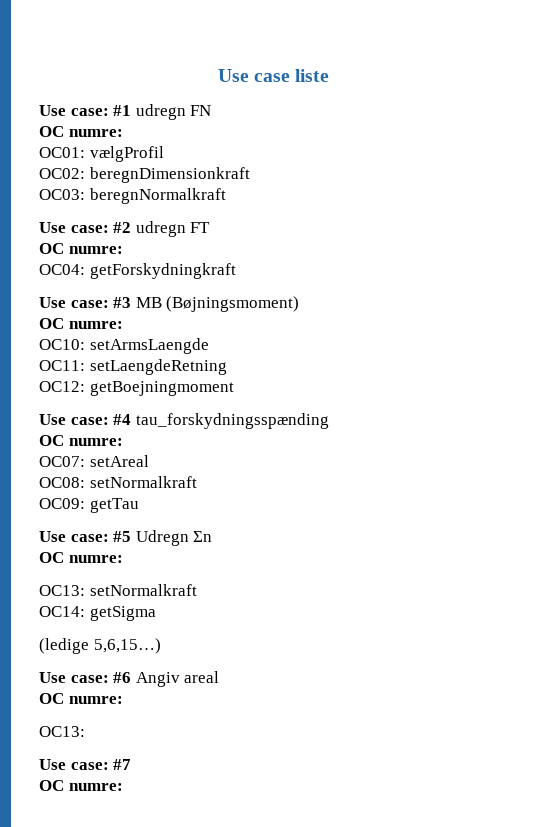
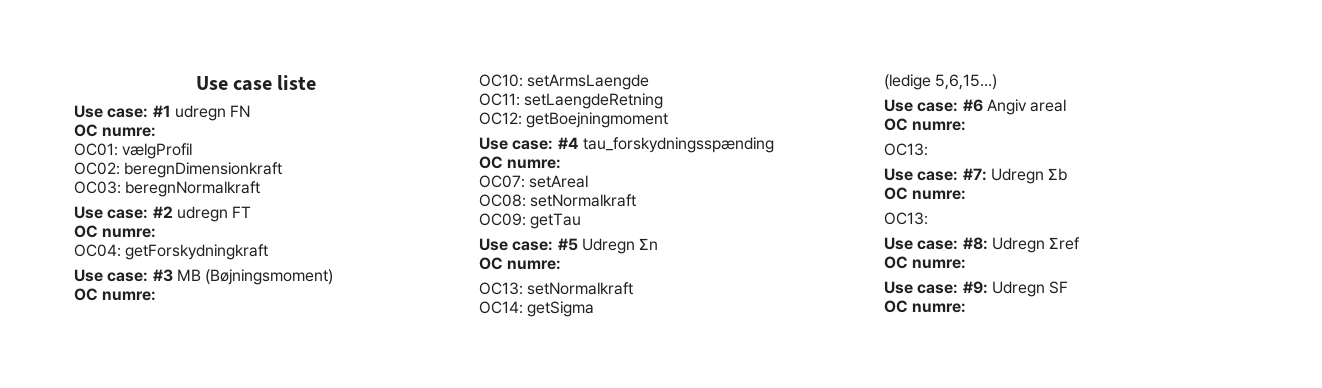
- Use case: #7
+ Use case: #7: Udregn Σb
+ OC numre:
+ OC13:
+ Use case: #8: Udregn Σref
+ OC numre:
+ Use case: #9: Udregn SF

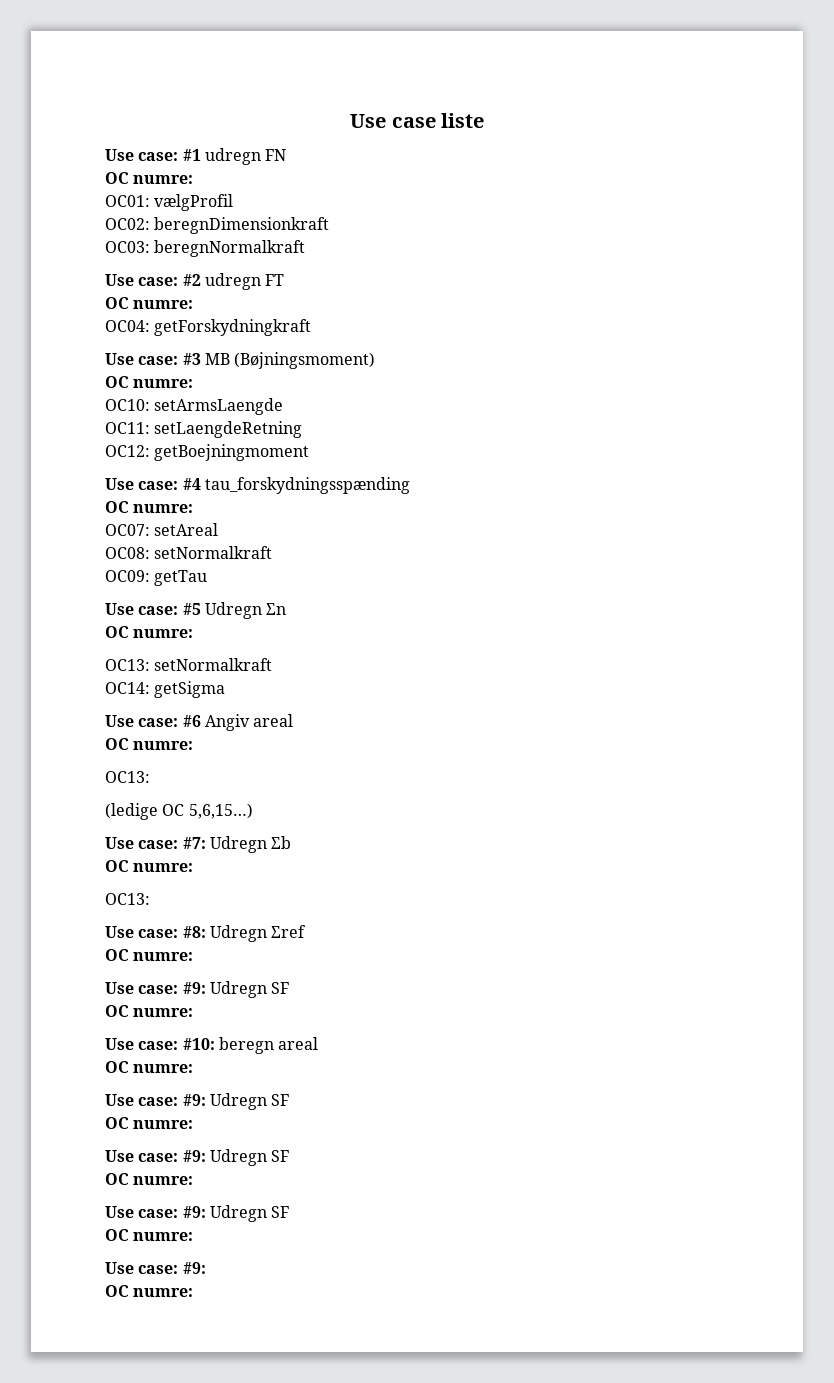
- (ledige 5,6,15…)
+ (ledige OC 5,6,15…)
+ Use case: #10: beregn areal
+ OC numre:
+ Use case: #9: Udregn SF
+ OC numre:
+ Use case: #9: Udregn SF
+ OC numre:
+ Use case: #9: Udregn SF
+ OC numre:
+ Use case: #9:
+ OC numre:

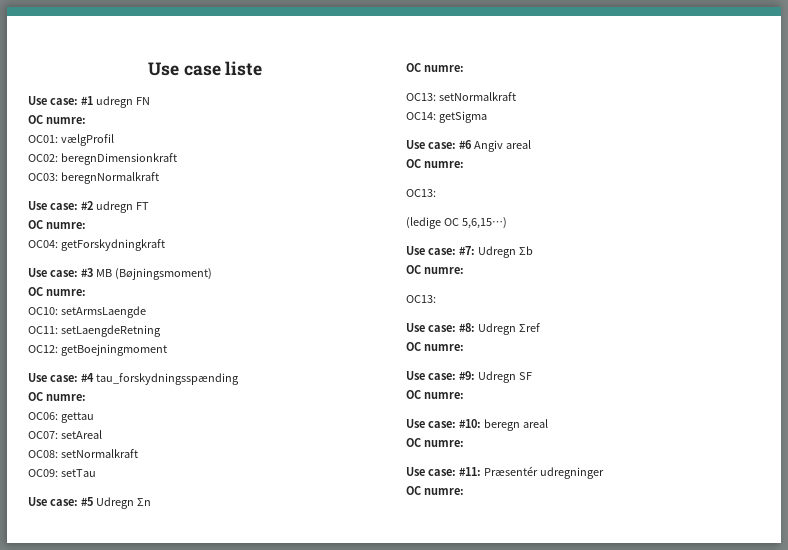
+ OC06: gettau
- OC09: getTau
+ OC09: setTau
  Use case: #10: beregn areal
  OC numre:
- Use case: #9: Udregn SF
- OC numre:
- Use case: #9: Udregn SF
- OC numre:
- Use case: #9: Udregn SF
- OC numre:
- Use case: #9:
+ Use case: #11: Præsentér udregninger

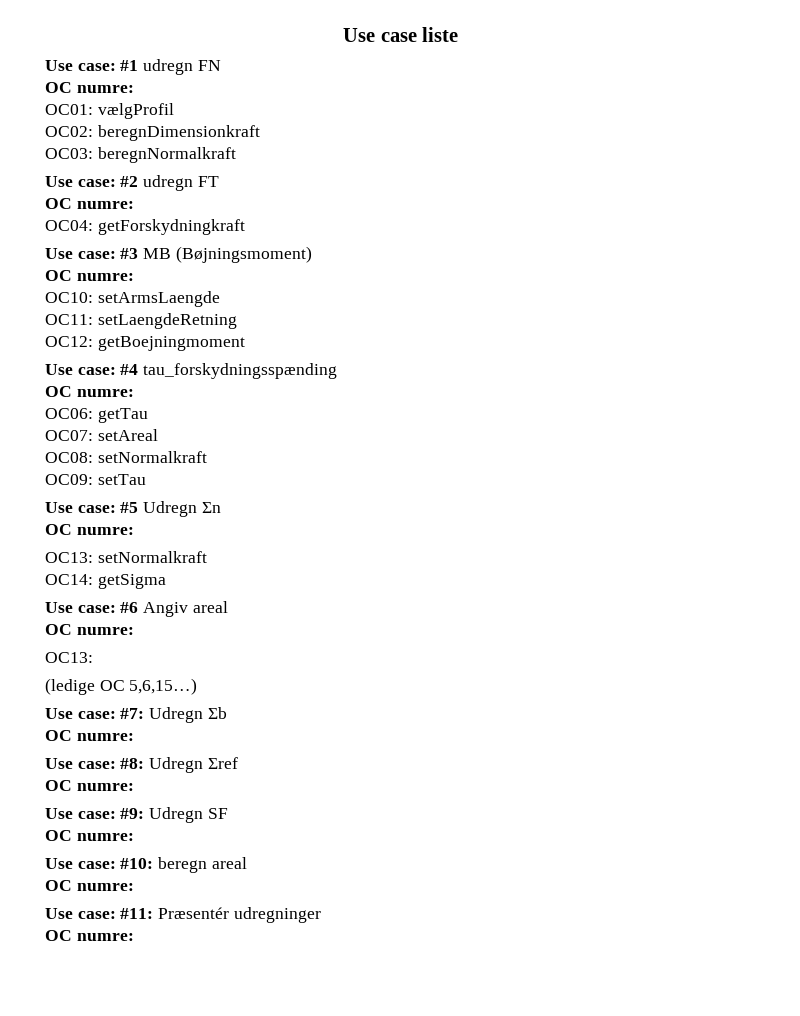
- OC06: gettau
+ OC06: getTau
  Use case: #7: Udregn Σb
  OC numre:
- OC13:

